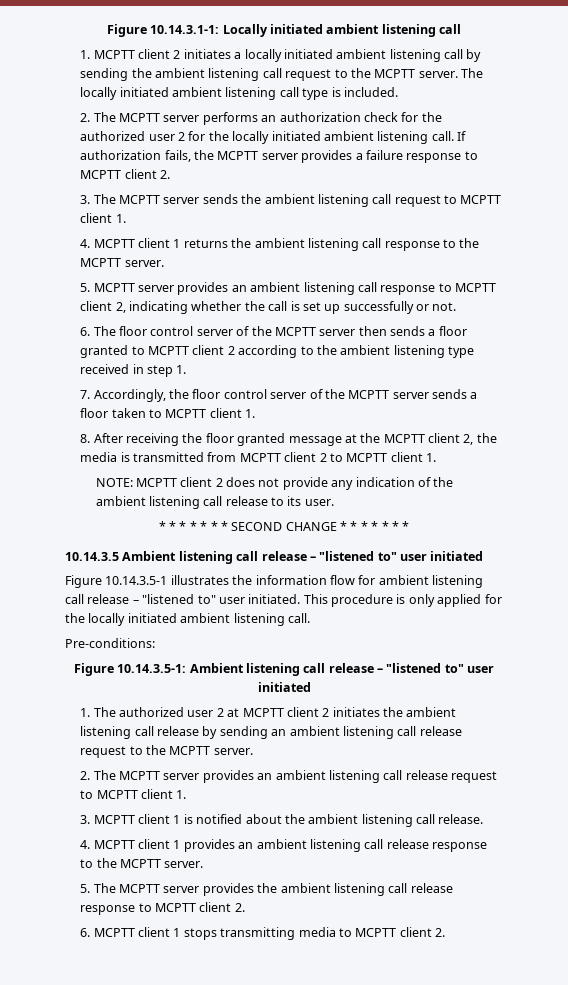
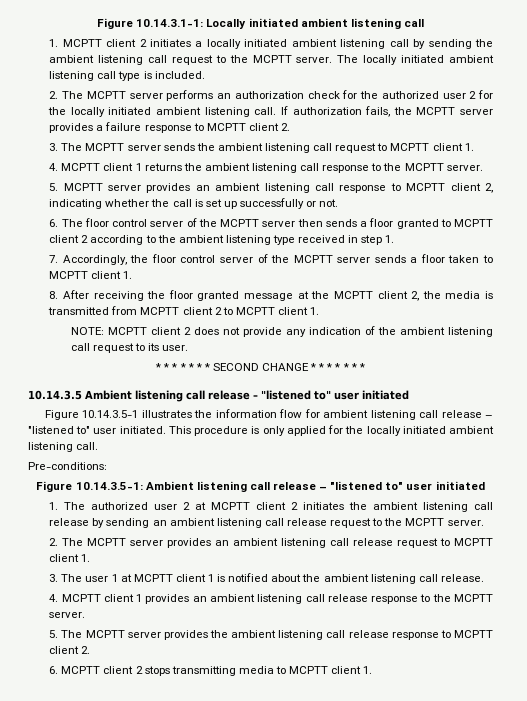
- NOTE: MCPTT client 2 does not provide any indication of the ambient listening call release to its user.
+ NOTE: MCPTT client 2 does not provide any indication of the ambient listening call request to its user.
- 3. MCPTT client 1 is notified about the ambient listening call release.
+ 3. The user 1 at MCPTT client 1 is notified about the ambient listening call release.
- 6. MCPTT client 1 stops transmitting media to MCPTT client 2.
+ 6. MCPTT client 2 stops transmitting media to MCPTT client 1.

